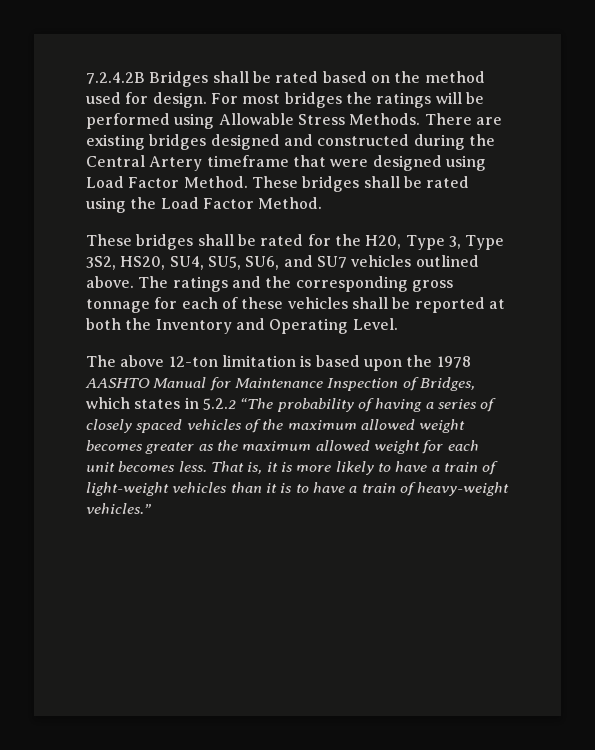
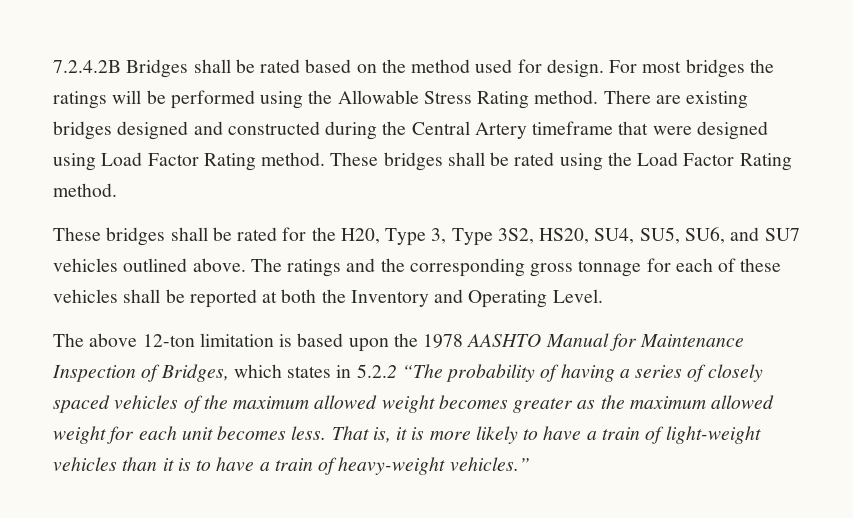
- For most bridges the ratings will be performed using Allowable Stress Methods.
+ For most bridges the ratings will be performed using the Allowable Stress Rating method.
- There are existing bridges designed and constructed during the Central Artery timeframe that were designed using Load Factor Method.
+ There are existing bridges designed and constructed during the Central Artery timeframe that were designed using Load Factor Rating method.
- These bridges shall be rated using the Load Factor Method.
+ These bridges shall be rated using the Load Factor Rating method.

